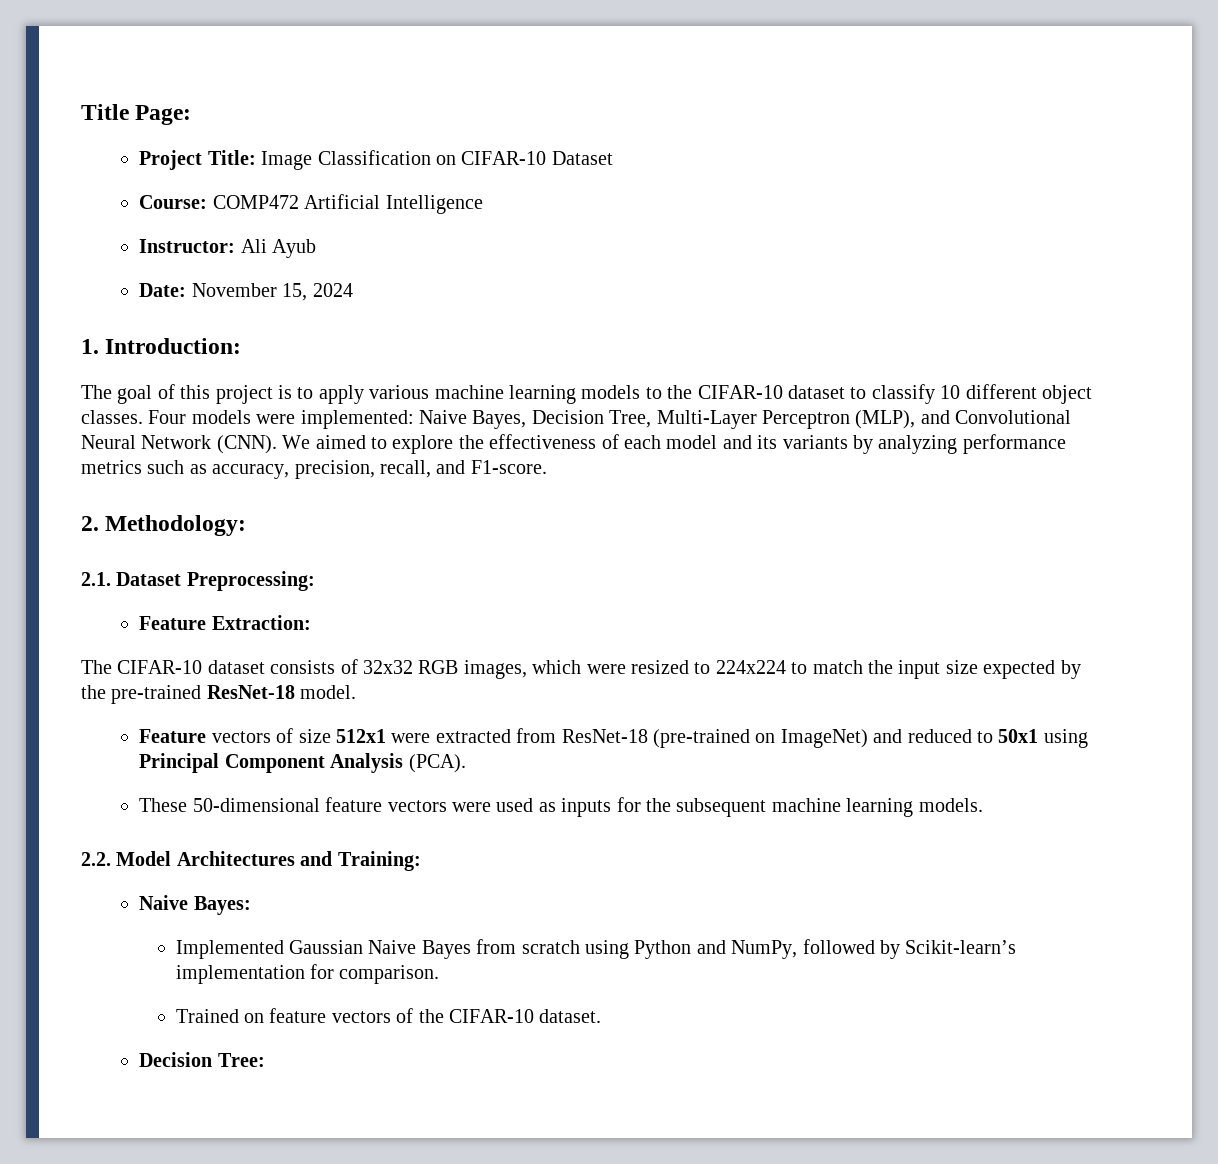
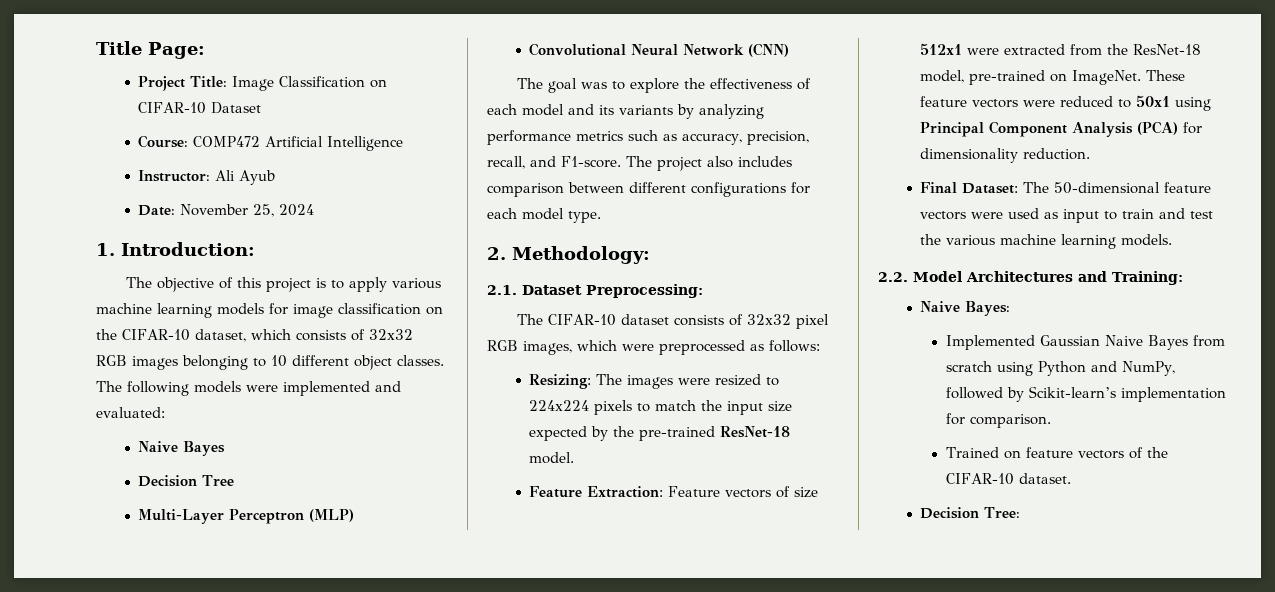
- Date: November 15, 2024
+ Date: November 25, 2024
- The goal of this project is to apply various machine learning models to the CIFAR-10 dataset to classify 10 different object classes. Four models were implemented: Naive Bayes, Decision Tree, Multi-Layer Perceptron (MLP), and Convolutional Neural Network (CNN). We aimed to explore the effectiveness of each model and its variants by analyzing performance metrics such as accuracy, precision, recall, and F1-score.
+ The objective of this project is to apply various machine learning models for image classification on the CIFAR-10 dataset, which consists of 32x32 RGB images belonging to 10 different object classes. The following models were implemented and evaluated:
+ Naive Bayes
+ Decision Tree
+ Multi-Layer Perceptron (MLP)
+ Convolutional Neural Network (CNN)
+ The goal was to explore the effectiveness of each model and its variants by analyzing performance metrics such as accuracy, precision, recall, and F1-score. The project also includes comparison between different configurations for each model type.
- Feature Extraction:
- The CIFAR-10 dataset consists of 32x32 RGB images, which were resized to 224x224 to match the input size expected by the pre-trained ResNet-18 model.
+ The CIFAR-10 dataset consists of 32x32 pixel RGB images, which were preprocessed as follows:
+ Resizing: The images were resized to 224x224 pixels to match the input size expected by the pre-trained ResNet-18 model.
- Feature vectors of size 512x1 were extracted from ResNet-18 (pre-trained on ImageNet) and reduced to 50x1 using Principal Component Analysis (PCA).
- These 50-dimensional feature vectors were used as inputs for the subsequent machine learning models.
+ Feature Extraction: Feature vectors of size 512x1 were extracted from the ResNet-18 model, pre-trained on ImageNet. These feature vectors were reduced to 50x1 using Principal Component Analysis (PCA) for dimensionality reduction.
+ Final Dataset: The 50-dimensional feature vectors were used as input to train and test the various machine learning models.

